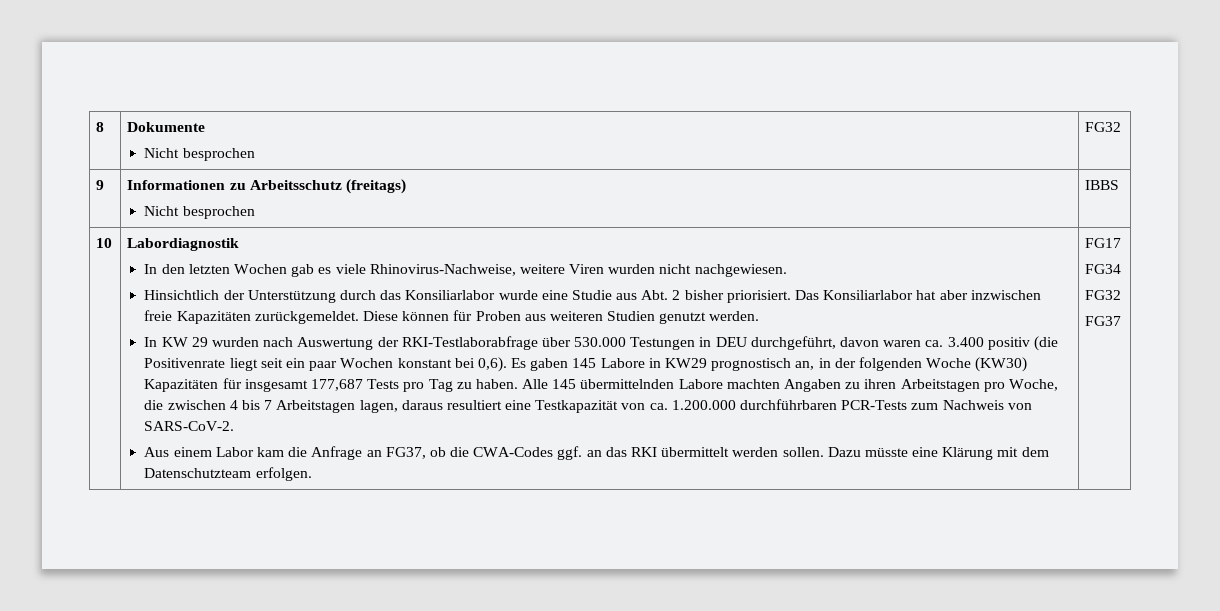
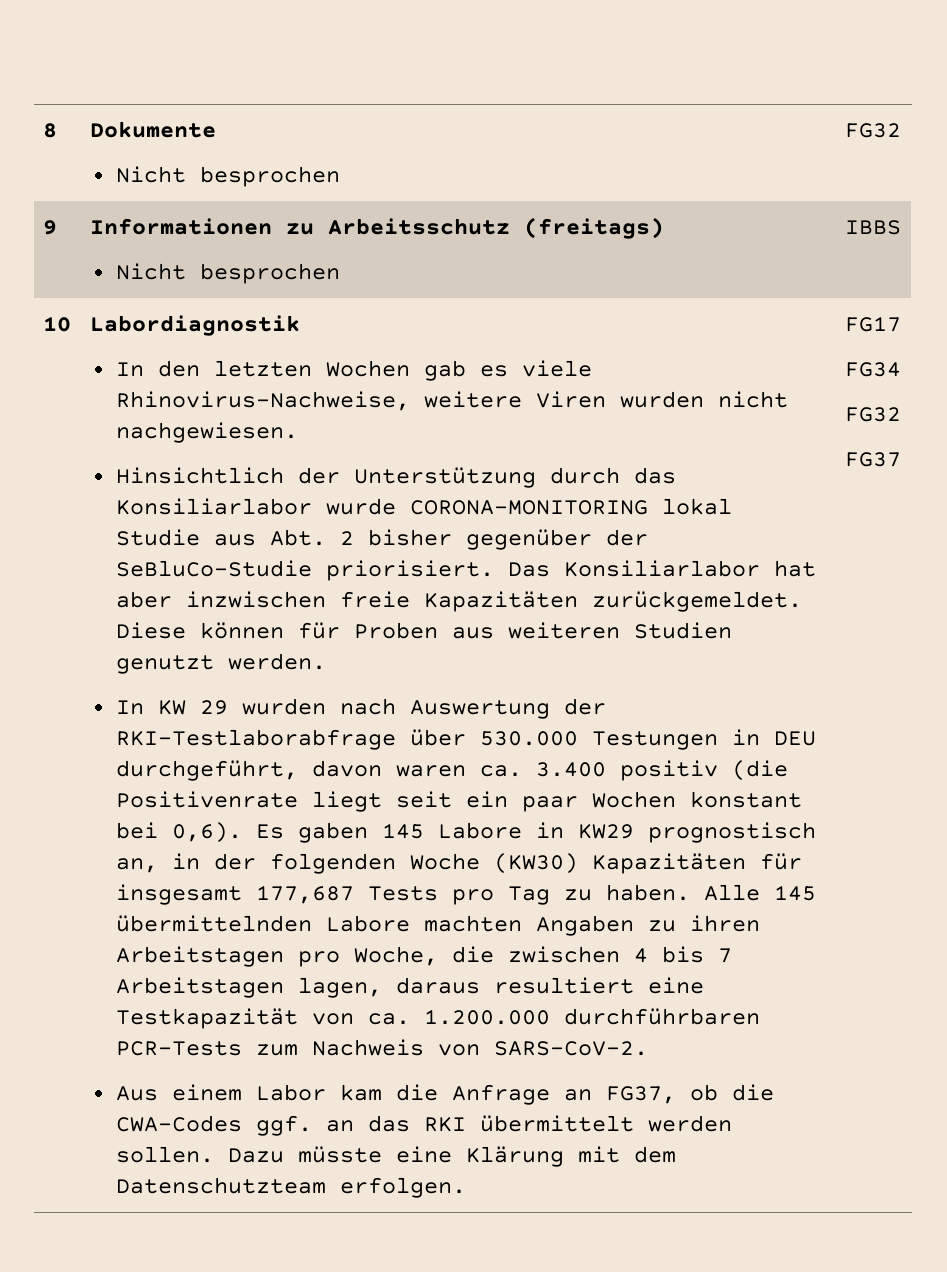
- Hinsichtlich der Unterstützung durch das Konsiliarlabor wurde eine Studie aus Abt. 2 bisher priorisiert.
+ Hinsichtlich der Unterstützung durch das Konsiliarlabor wurde CORONA-MONITORING lokal Studie aus Abt. 2 bisher gegenüber der SeBluCo-Studie priorisiert.

